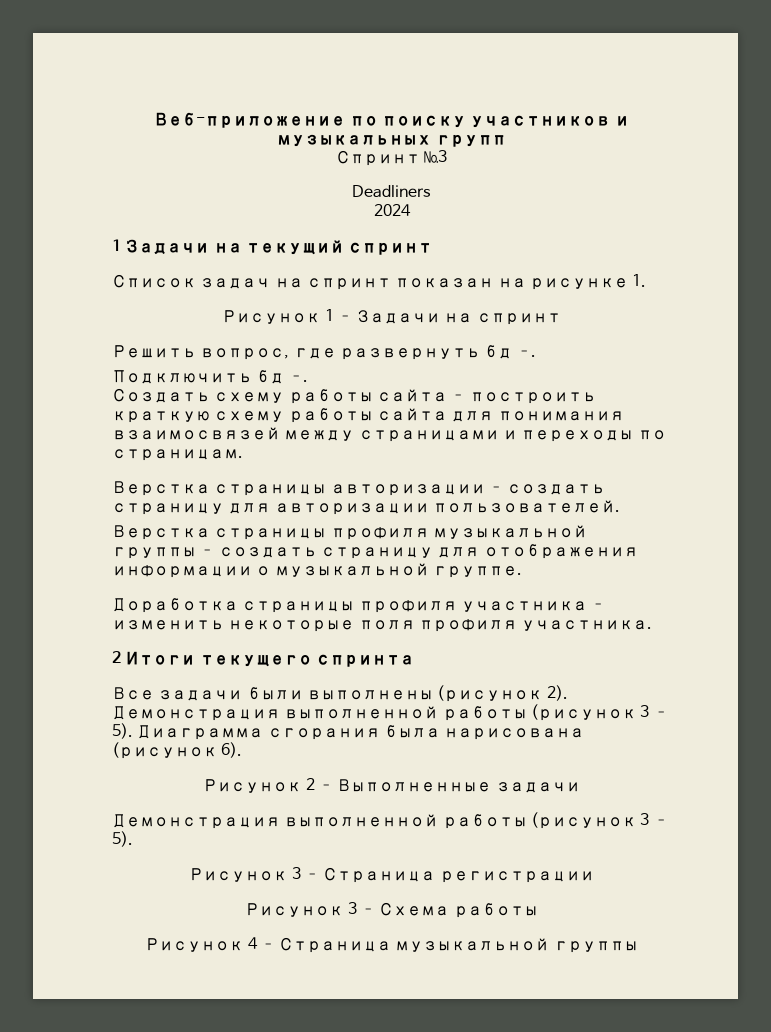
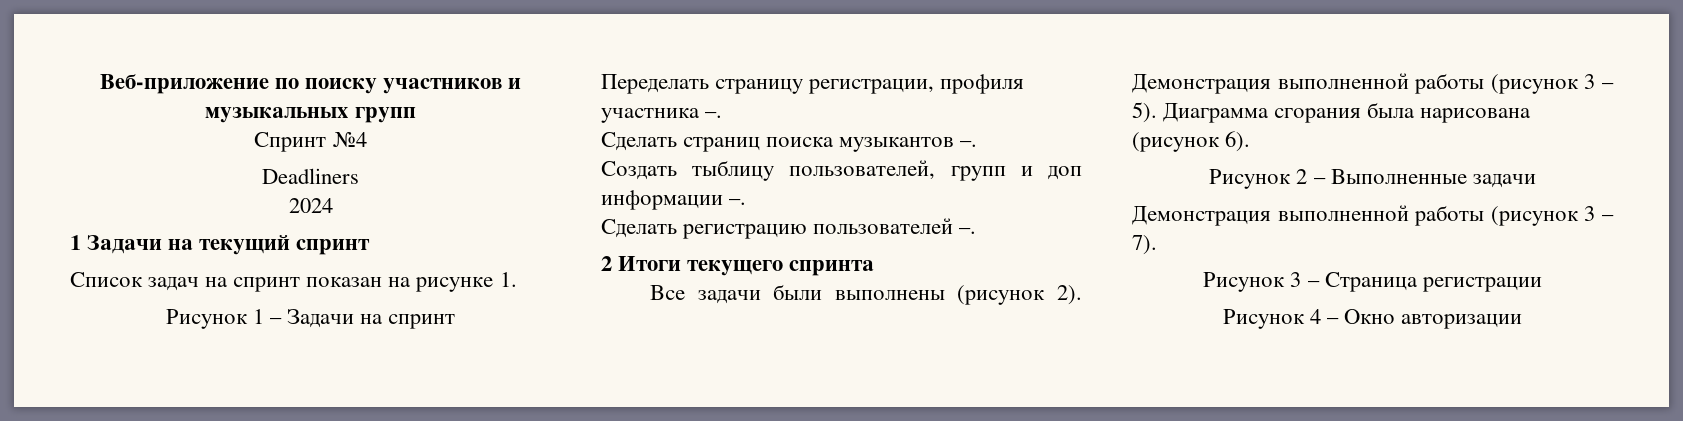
- Спринт №3
+ Спринт №4
- Решить вопрос, где развернуть бд –.
- Подключить бд –.
- Создать схему работы сайта – построить краткую схему работы сайта для понимания взаимосвязей между страницами и переходы по страницам.
- Верстка страницы авторизации – создать страницу для авторизации пользователей.
- Верстка страницы профиля музыкальной группы – создать страницу для отображения информации о музыкальной группе.
- Доработка страницы профиля участника – изменить некоторые поля профиля участника.
+ Переделать страницу регистрации, профиля участника –.
+ Сделать страниц поиска музыкантов –.
+ Создать тыблицу пользователей, групп и доп информации –.
+ Сделать регистрацию пользователей –.
  Рисунок 2 – Выполненные задачи
- Демонстрация выполненной работы (рисунок 3 – 5).
+ Демонстрация выполненной работы (рисунок 3 – 7).
- Рисунок 3 – Схема работы
- Рисунок 4 – Страница музыкальной группы
+ Рисунок 4 – Окно авторизации

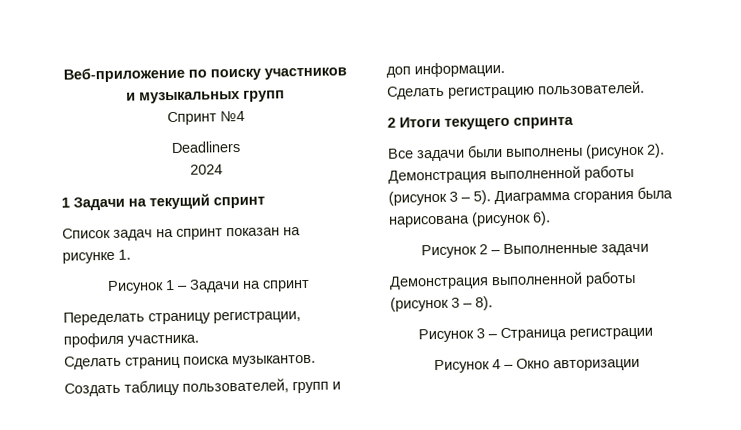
- Переделать страницу регистрации, профиля участника –.
+ Переделать страницу регистрации, профиля участника.
- Сделать страниц поиска музыкантов –.
+ Сделать страниц поиска музыкантов.
- Создать тыблицу пользователей, групп и доп информации –.
+ Создать таблицу пользователей, групп и доп информации.
- Сделать регистрацию пользователей –.
+ Сделать регистрацию пользователей.
- Демонстрация выполненной работы (рисунок 3 – 7).
+ Демонстрация выполненной работы (рисунок 3 – 8).

